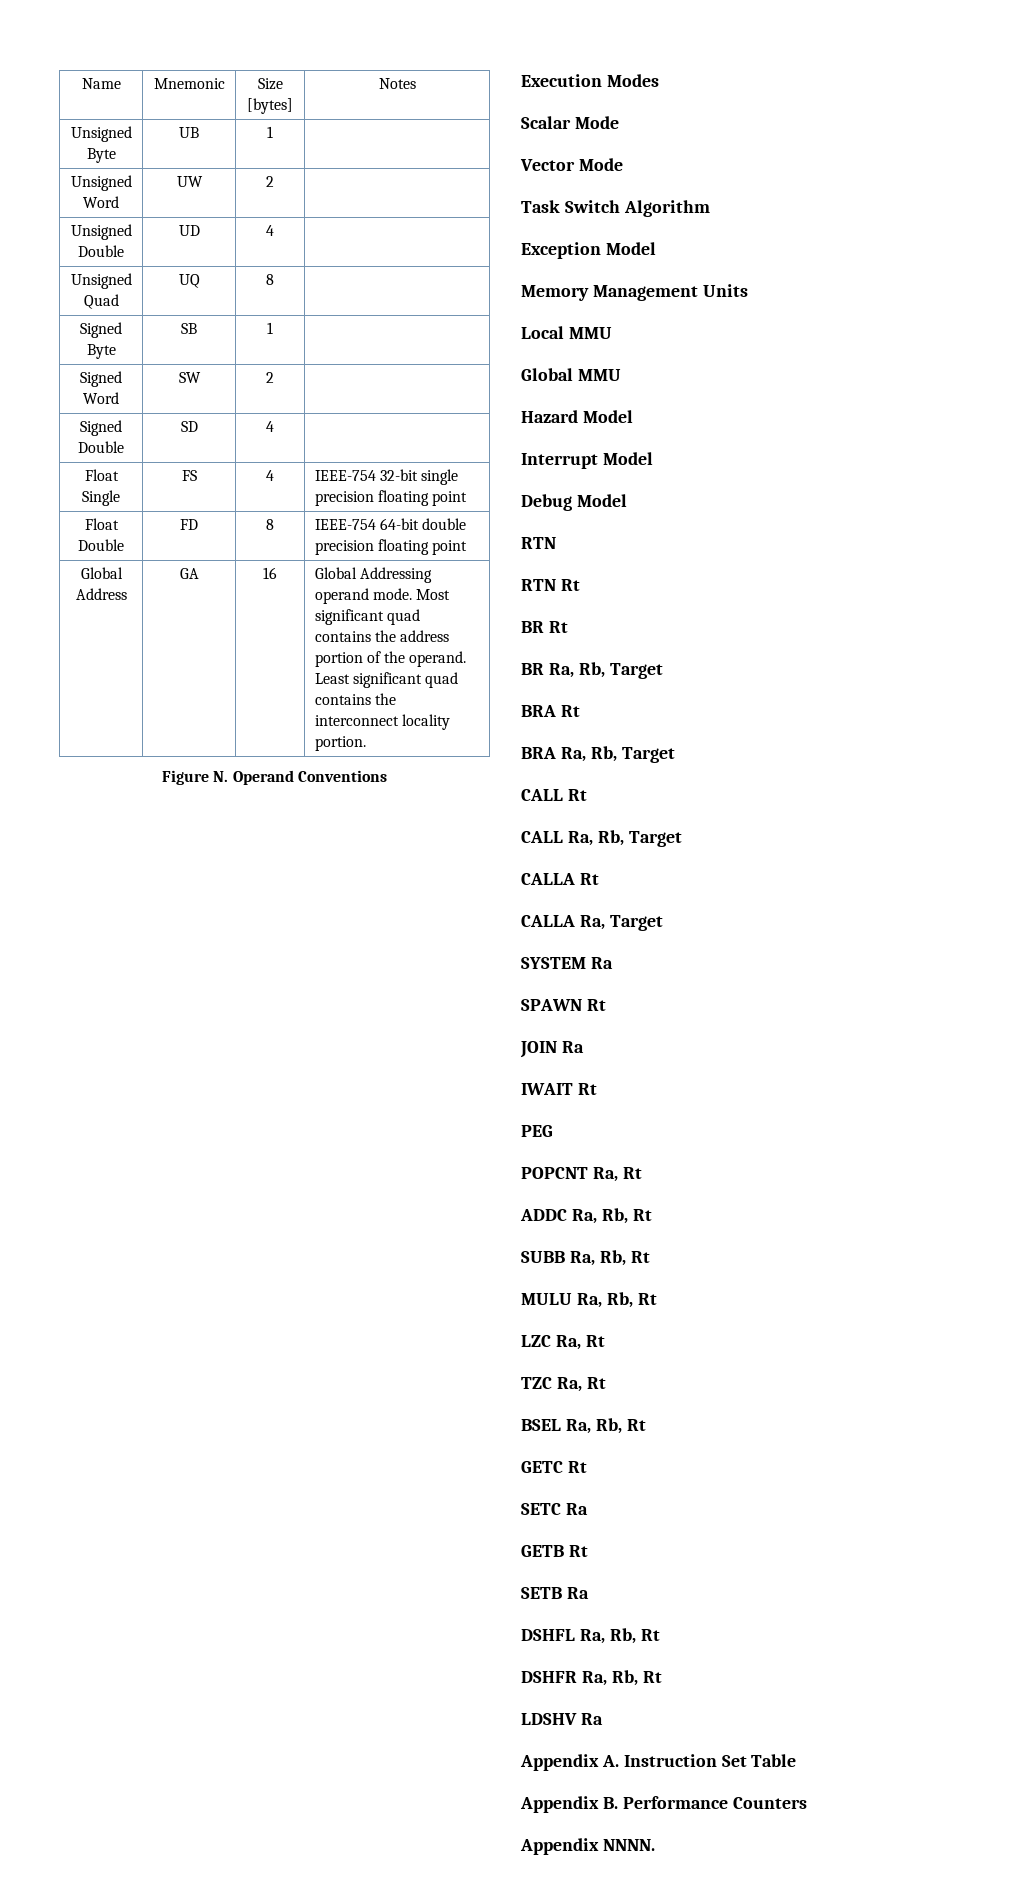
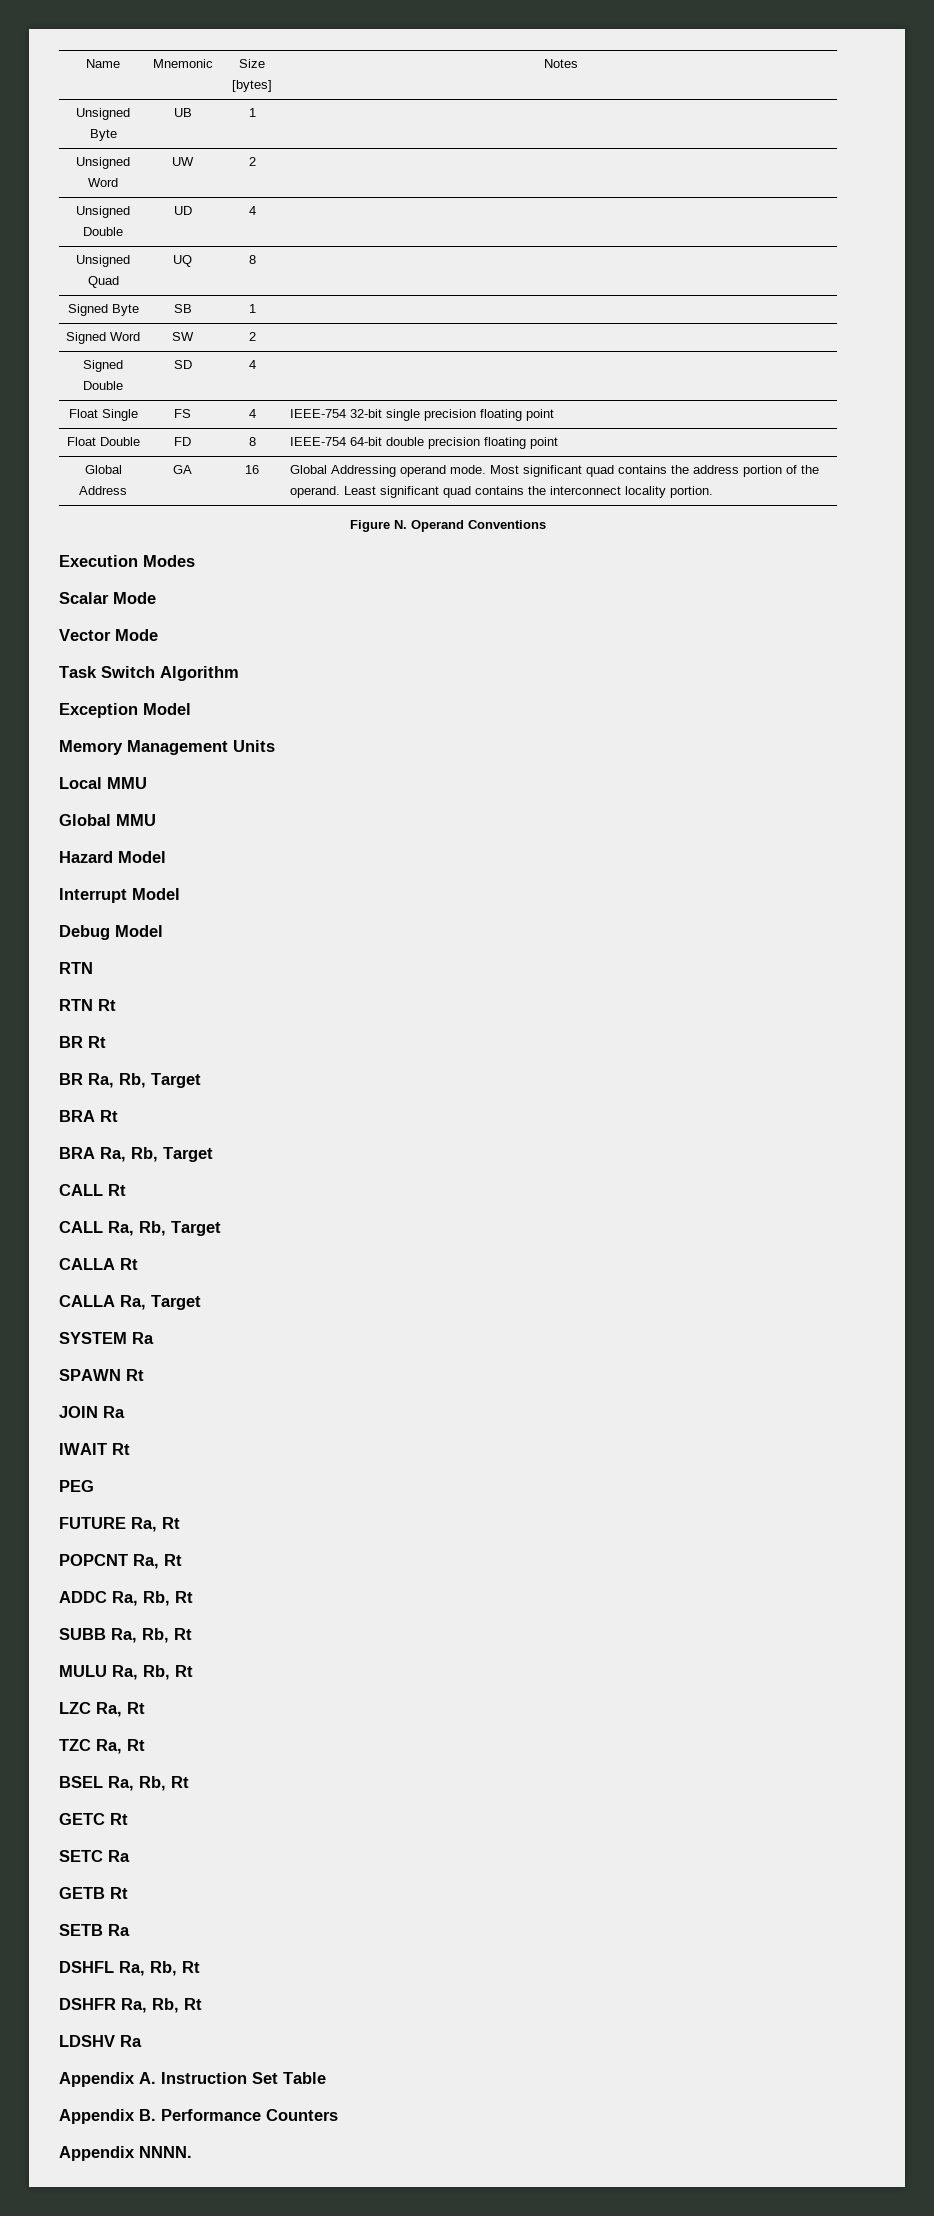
+ FUTURE Ra, Rt

